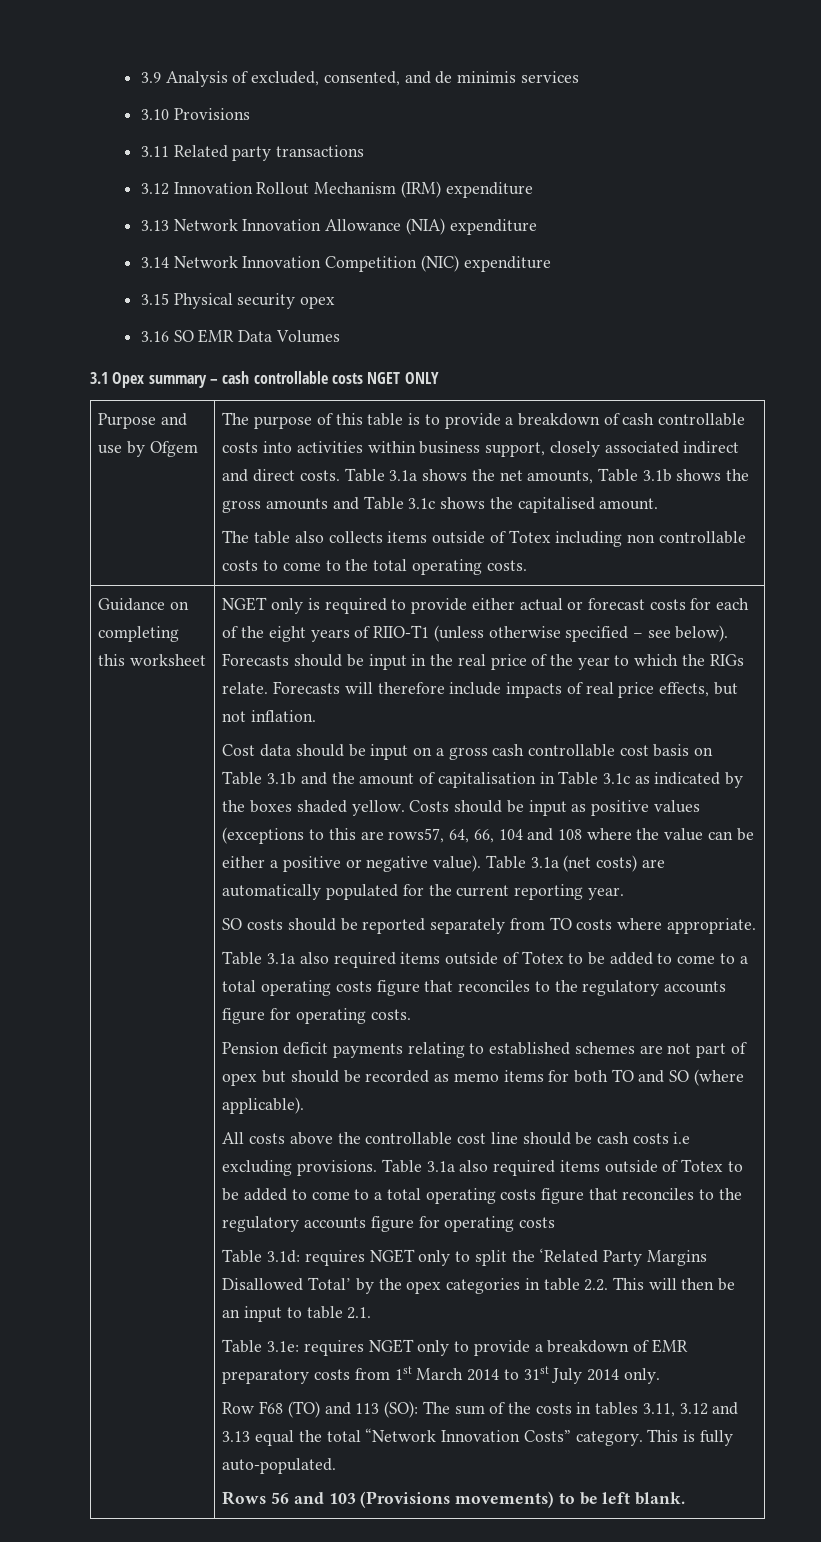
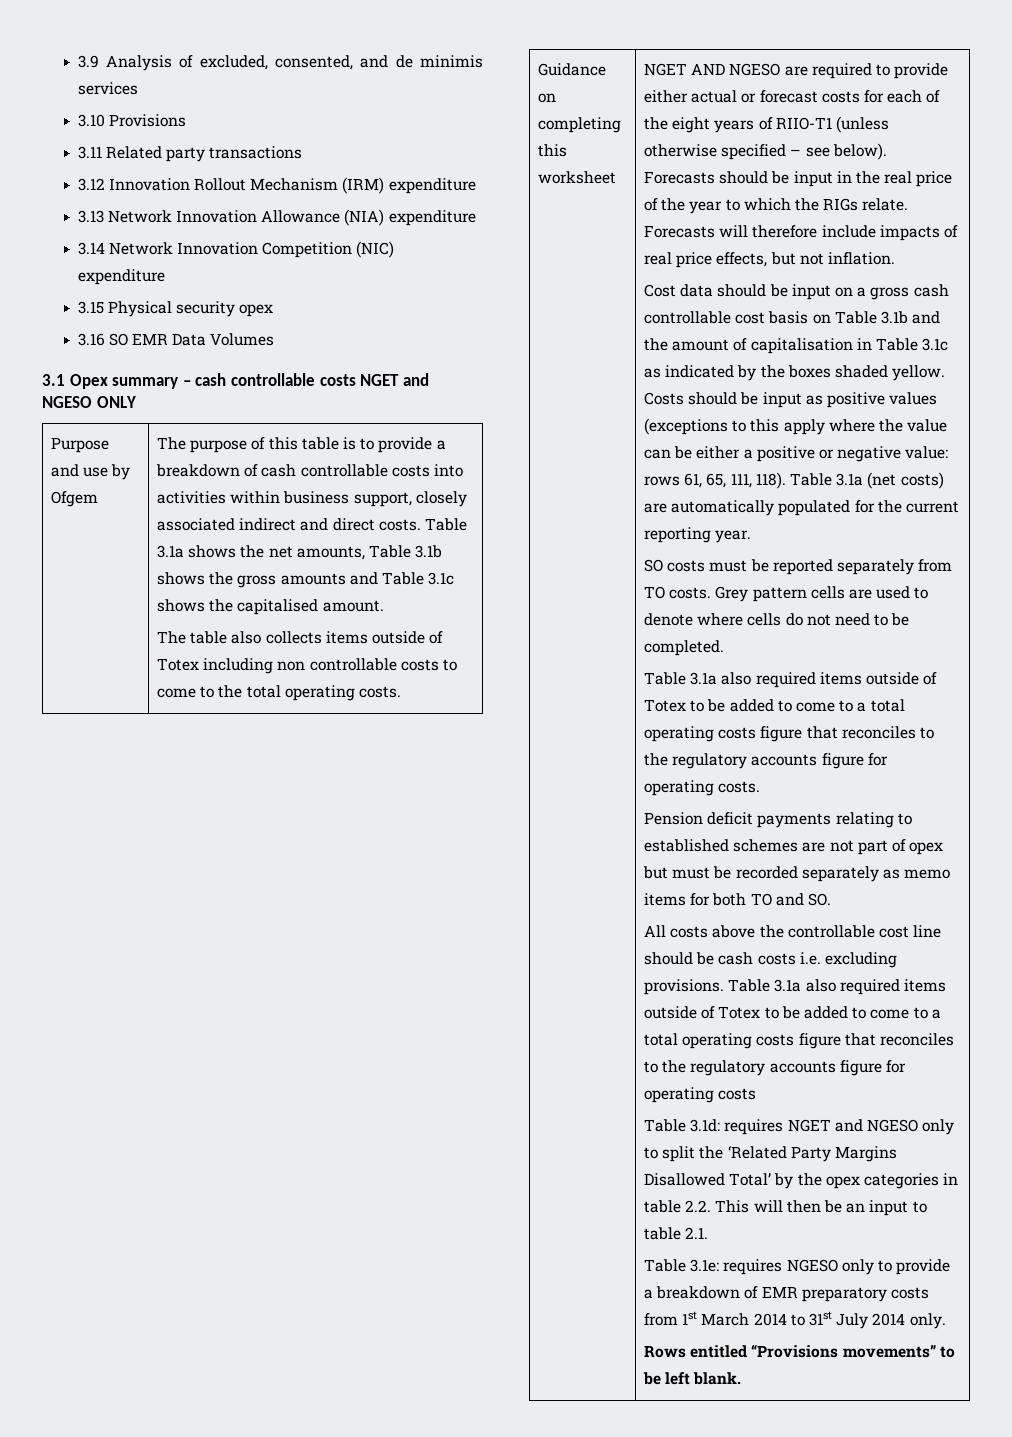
- 3.1 Opex summary – cash controllable costs NGET ONLY
+ 3.1 Opex summary – cash controllable costs NGET and NGESO ONLY
- NGET only is required to provide either actual or forecast costs for each of the eight years of RIIO-T1 (unless otherwise specified – see below).
+ NGET AND NGESO are required to provide either actual or forecast costs for each of the eight years of RIIO-T1 (unless otherwise specified – see below).
- Costs should be input as positive values (exceptions to this are rows57, 64, 66, 104 and 108 where the value can be either a positive or negative value).
+ Costs should be input as positive values (exceptions to this apply where the value can be either a positive or negative value: rows 61, 65, 111, 118).
- SO costs should be reported separately from TO costs where appropriate.
+ SO costs must be reported separately from TO costs. Grey pattern cells are used to denote where cells do not need to be completed.
- Pension deficit payments relating to established schemes are not part of opex but should be recorded as memo items for both TO and SO (where applicable).
+ Pension deficit payments relating to established schemes are not part of opex but must be recorded separately as memo items for both TO and SO.
- All costs above the controllable cost line should be cash costs i.e excluding provisions.
+ All costs above the controllable cost line should be cash costs i.e. excluding provisions.
- Table 3.1d: requires NGET only to split the ‘Related Party Margins Disallowed Total’ by the opex categories in table 2.2. This will then be an input to table 2.1.
+ Table 3.1d: requires NGET and NGESO only to split the ‘Related Party Margins Disallowed Total’ by the opex categories in table 2.2. This will then be an input to table 2.1.
- Table 3.1e: requires NGET only to provide a breakdown of EMR preparatory costs from 1st March 2014 to 31st July 2014 only.
+ Table 3.1e: requires NGESO only to provide a breakdown of EMR preparatory costs from 1st March 2014 to 31st July 2014 only.
- Row F68 (TO) and 113 (SO): The sum of the costs in tables 3.11, 3.12 and 3.13 equal the total “Network Innovation Costs” category. This is fully auto-populated.
- Rows 56 and 103 (Provisions movements) to be left blank.
+ Rows entitled “Provisions movements” to be left blank.

